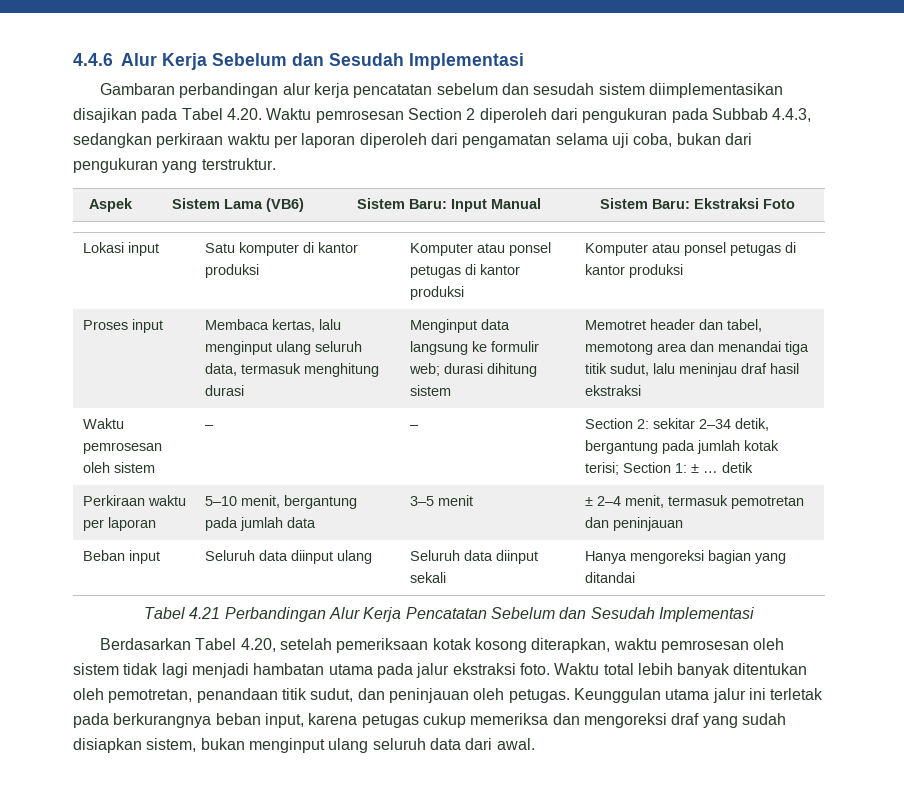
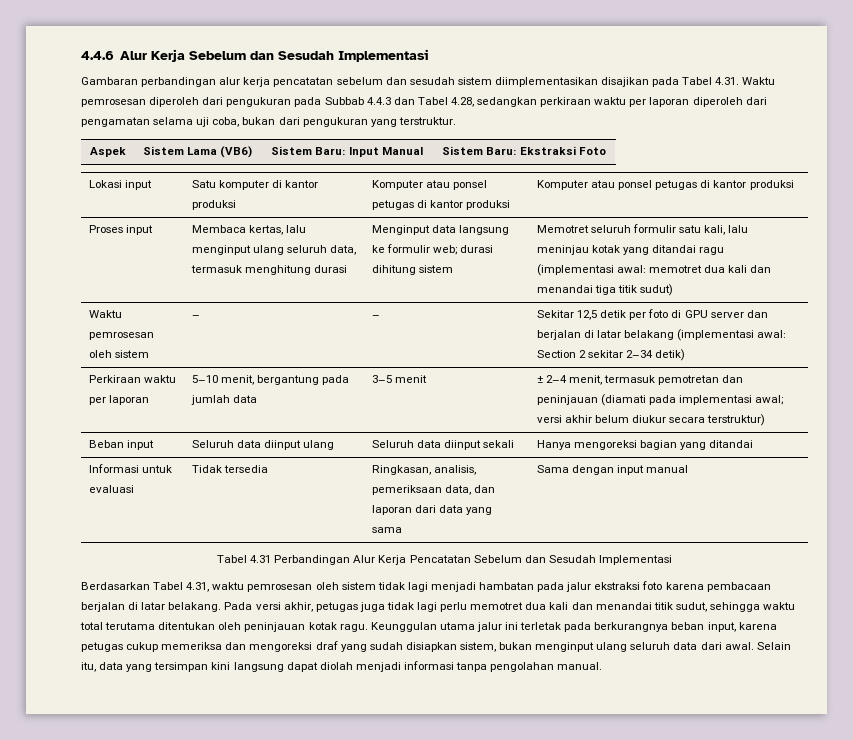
- Gambaran perbandingan alur kerja pencatatan sebelum dan sesudah sistem diimplementasikan disajikan pada Tabel 4.20. Waktu pemrosesan Section 2 diperoleh dari pengukuran pada Subbab 4.4.3, sedangkan perkiraan waktu per laporan diperoleh dari pengamatan selama uji coba, bukan dari pengukuran yang terstruktur.
+ Gambaran perbandingan alur kerja pencatatan sebelum dan sesudah sistem diimplementasikan disajikan pada Tabel 4.31. Waktu pemrosesan diperoleh dari pengukuran pada Subbab 4.4.3 dan Tabel 4.28, sedangkan perkiraan waktu per laporan diperoleh dari pengamatan selama uji coba, bukan dari pengukuran yang terstruktur.
- Memotret header dan tabel, memotong area dan menandai tiga titik sudut, lalu meninjau draf hasil ekstraksi
+ Memotret seluruh formulir satu kali, lalu meninjau kotak yang ditandai ragu (implementasi awal: memotret dua kali dan menandai tiga titik sudut)
- Waktu pemrosesan oleh sistem | – | – | Section 2: sekitar 2–34 detik, bergantung pada jumlah kotak terisi; Section 1: ± … detik
+ Waktu pemrosesan oleh sistem | – | – | Sekitar 12,5 detik per foto di GPU server dan berjalan di latar belakang (implementasi awal: Section 2 sekitar 2–34 detik)
- Perkiraan waktu per laporan | 5–10 menit, bergantung pada jumlah data | 3–5 menit | ± 2–4 menit, termasuk pemotretan dan peninjauan
+ Perkiraan waktu per laporan | 5–10 menit, bergantung pada jumlah data | 3–5 menit | ± 2–4 menit, termasuk pemotretan dan peninjauan (diamati pada implementasi awal; versi akhir belum diukur secara terstruktur)
- Tabel 4.21 Perbandingan Alur Kerja Pencatatan Sebelum dan Sesudah Implementasi
+ Informasi untuk evaluasi | Tidak tersedia | Ringkasan, analisis, pemeriksaan data, dan laporan dari data yang sama | Sama dengan input manual
+ Tabel 4.31 Perbandingan Alur Kerja Pencatatan Sebelum dan Sesudah Implementasi
- Berdasarkan Tabel 4.20, setelah pemeriksaan kotak kosong diterapkan, waktu pemrosesan oleh sistem tidak lagi menjadi hambatan utama pada jalur ekstraksi foto. Waktu total lebih banyak ditentukan oleh pemotretan, penandaan titik sudut, dan peninjauan oleh petugas.
+ Berdasarkan Tabel 4.31, waktu pemrosesan oleh sistem tidak lagi menjadi hambatan pada jalur ekstraksi foto karena pembacaan berjalan di latar belakang. Pada versi akhir, petugas juga tidak lagi perlu memotret dua kali dan menandai titik sudut, sehingga waktu total terutama ditentukan oleh peninjauan kotak ragu.
+ Selain itu, data yang tersimpan kini langsung dapat diolah menjadi informasi tanpa pengolahan manual.

